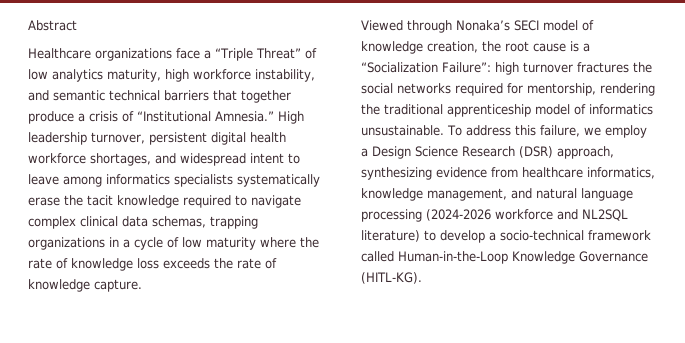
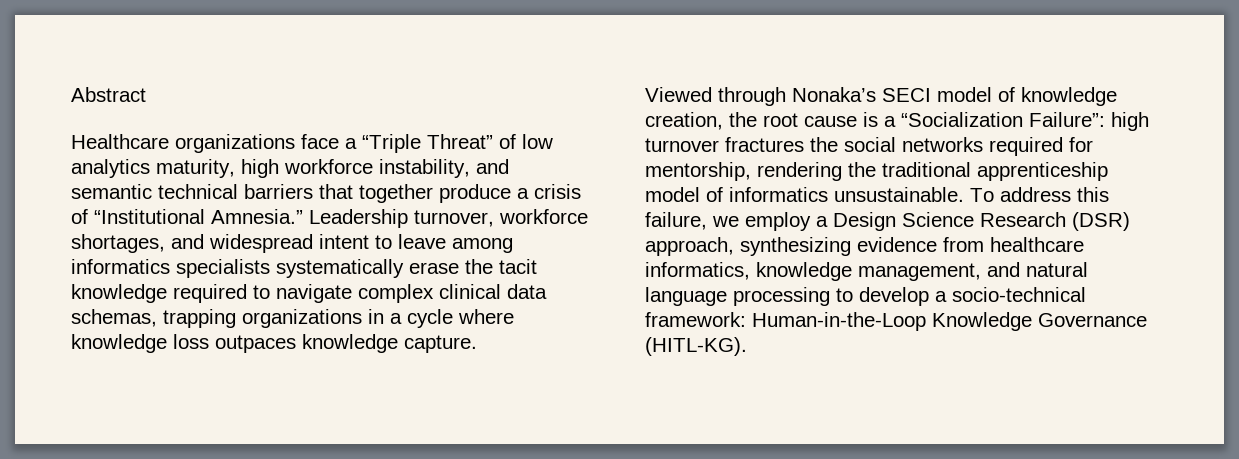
- High leadership turnover, persistent digital health workforce shortages, and widespread intent to leave among informatics specialists systematically erase the tacit knowledge required to navigate complex clinical data schemas, trapping organizations in a cycle of low maturity where the rate of knowledge loss exceeds the rate of knowledge capture.
+ Leadership turnover, workforce shortages, and widespread intent to leave among informatics specialists systematically erase the tacit knowledge required to navigate complex clinical data schemas, trapping organizations in a cycle where knowledge loss outpaces knowledge capture.
- To address this failure, we employ a Design Science Research (DSR) approach, synthesizing evidence from healthcare informatics, knowledge management, and natural language processing (2024-2026 workforce and NL2SQL literature) to develop a socio-technical framework called Human-in-the-Loop Knowledge Governance (HITL-KG).
+ To address this failure, we employ a Design Science Research (DSR) approach, synthesizing evidence from healthcare informatics, knowledge management, and natural language processing to develop a socio-technical framework: Human-in-the-Loop Knowledge Governance (HITL-KG).

